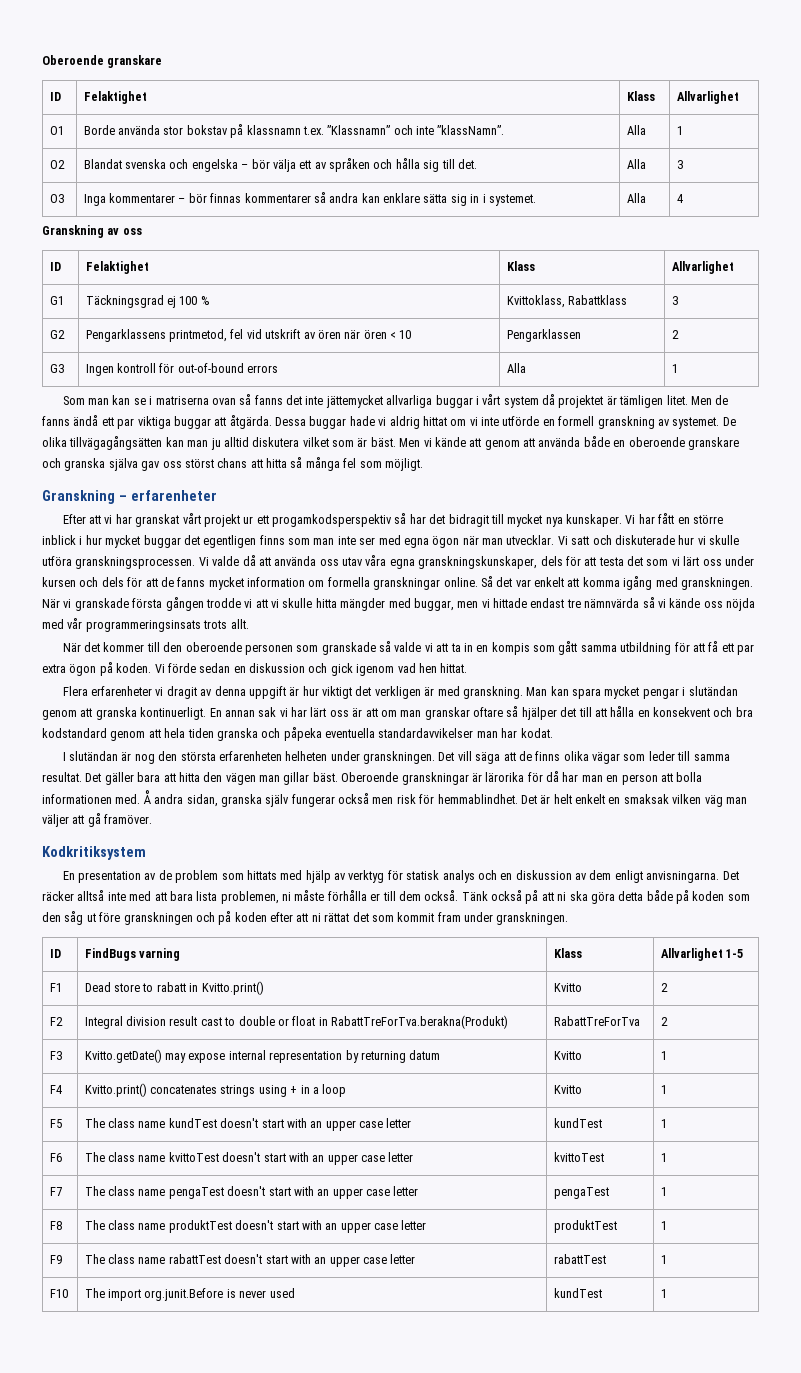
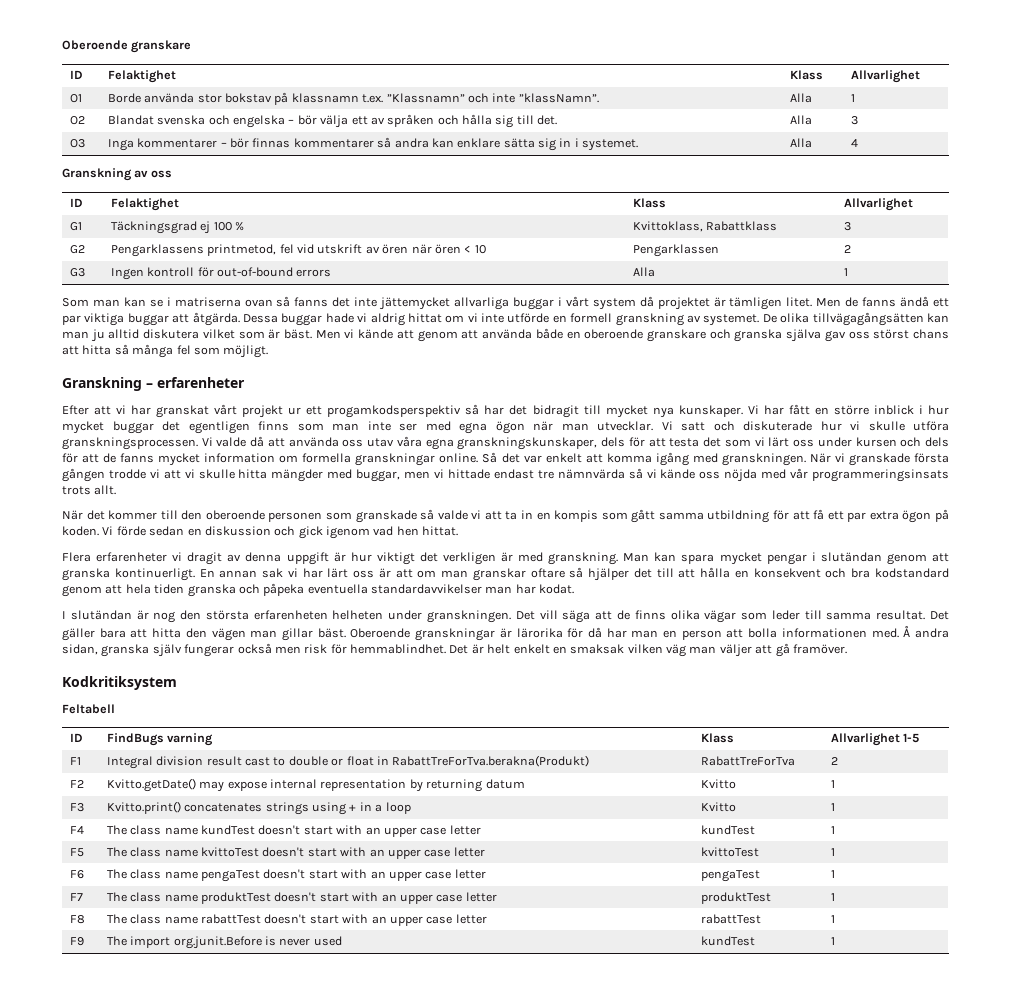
- En presentation av de problem som hittats med hjälp av verktyg för statisk analys och en diskussion av dem enligt anvisningarna. Det räcker alltså inte med att bara lista problemen, ni måste förhålla er till dem också. Tänk också på att ni ska göra detta både på koden som den såg ut före granskningen och på koden efter att ni rättat det som kommit fram under granskningen.
+ Feltabell
- F1 | Dead store to rabatt in Kvitto.print() | Kvitto | 2
- F2 | Integral division result cast to double or float in RabattTreForTva.berakna(Produkt) | RabattTreForTva | 2
+ F1 | Integral division result cast to double or float in RabattTreForTva.berakna(Produkt) | RabattTreForTva | 2
- F3 | Kvitto.getDate() may expose internal representation by returning datum | Kvitto | 1
+ F2 | Kvitto.getDate() may expose internal representation by returning datum | Kvitto | 1
- F4 | Kvitto.print() concatenates strings using + in a loop | Kvitto | 1
+ F3 | Kvitto.print() concatenates strings using + in a loop | Kvitto | 1
- F5 | The class name kundTest doesn't start with an upper case letter | kundTest | 1
+ F4 | The class name kundTest doesn't start with an upper case letter | kundTest | 1
- F6 | The class name kvittoTest doesn't start with an upper case letter | kvittoTest | 1
+ F5 | The class name kvittoTest doesn't start with an upper case letter | kvittoTest | 1
- F7 | The class name pengaTest doesn't start with an upper case letter | pengaTest | 1
+ F6 | The class name pengaTest doesn't start with an upper case letter | pengaTest | 1
- F8 | The class name produktTest doesn't start with an upper case letter | produktTest | 1
+ F7 | The class name produktTest doesn't start with an upper case letter | produktTest | 1
- F9 | The class name rabattTest doesn't start with an upper case letter | rabattTest | 1
+ F8 | The class name rabattTest doesn't start with an upper case letter | rabattTest | 1
- F10 | The import org.junit.Before is never used | kundTest | 1
+ F9 | The import org.junit.Before is never used | kundTest | 1

